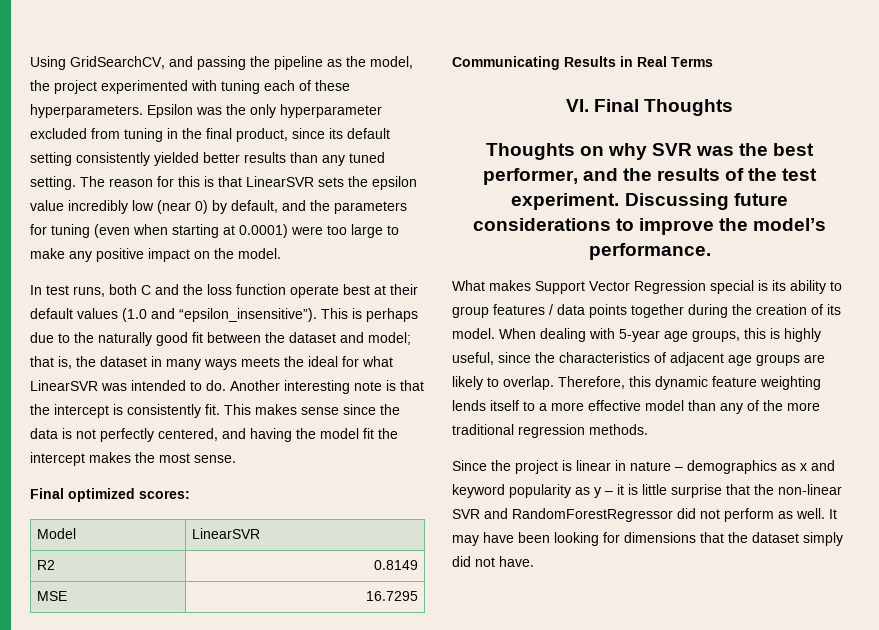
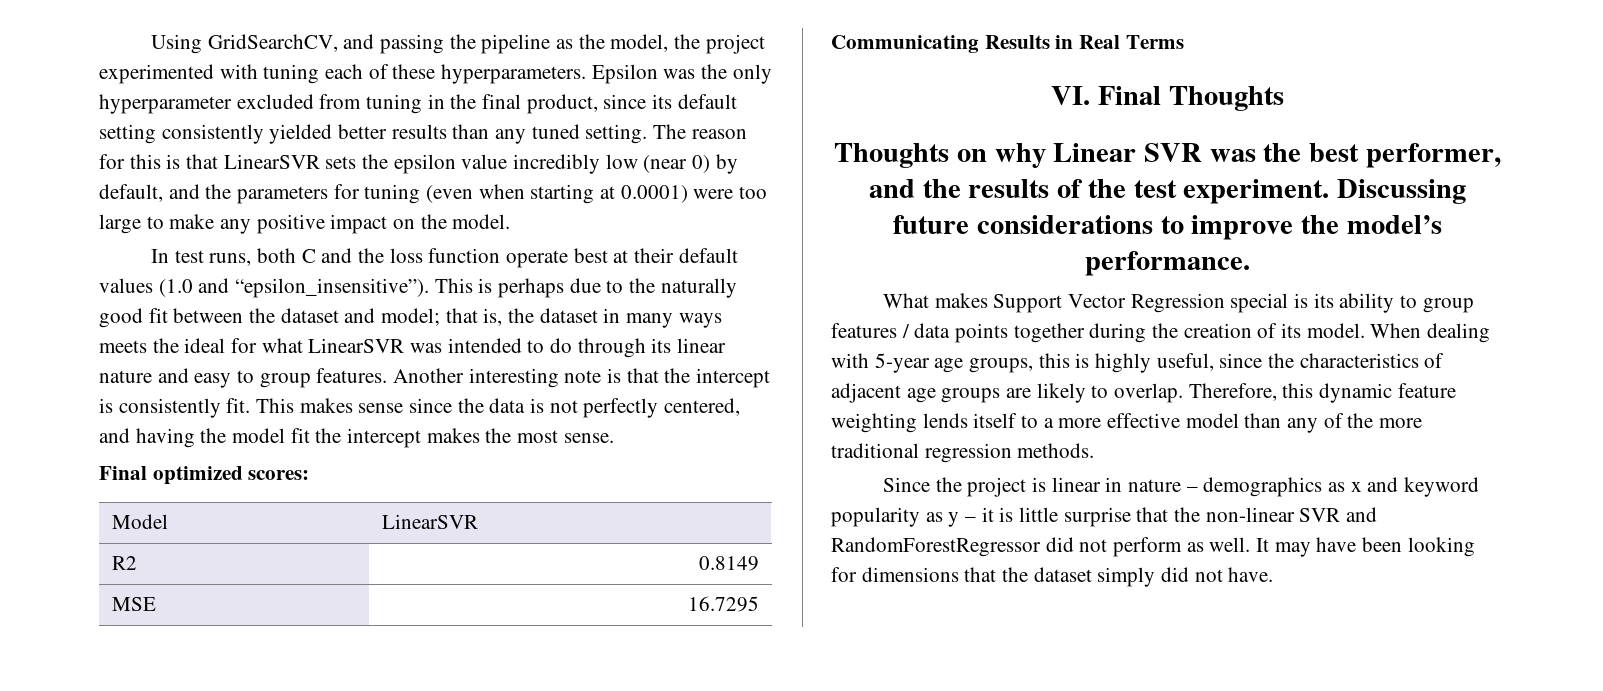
- This is perhaps due to the naturally good fit between the dataset and model; that is, the dataset in many ways meets the ideal for what LinearSVR was intended to do.
+ This is perhaps due to the naturally good fit between the dataset and model; that is, the dataset in many ways meets the ideal for what LinearSVR was intended to do through its linear nature and easy to group features.
- Thoughts on why SVR was the best performer, and the results of the test experiment.
+ Thoughts on why Linear SVR was the best performer, and the results of the test experiment.

